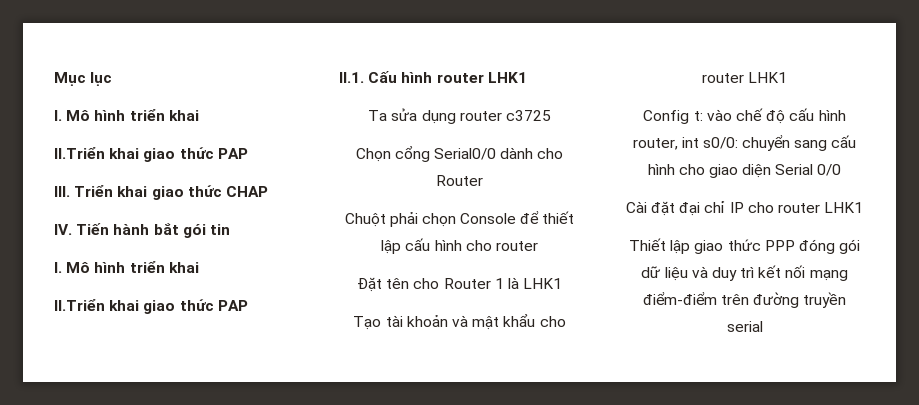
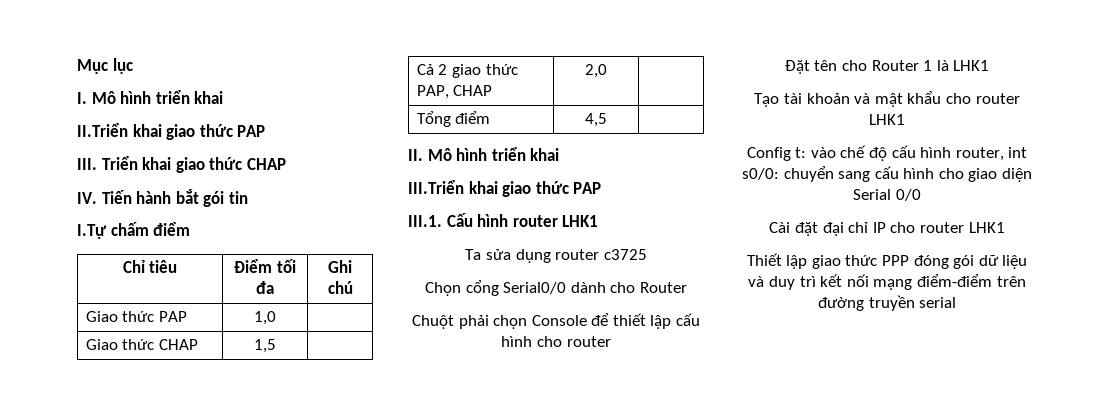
  IV. Tiến hành bắt gói tin
- I. Mô hình triển khai
- II.Triển khai giao thức PAP
- II.1. Cấu hình router LHK1
+ I.Tự chấm điểm
+ Chỉ tiêu | Điểm tối đa | Ghi chú
+ Giao thức PAP | 1,0 |
+ Giao thức CHAP | 1,5 |
+ Cả 2 giao thức PAP, CHAP | 2,0 |
+ Tổng điểm | 4,5 |
+ II. Mô hình triển khai
+ III.Triển khai giao thức PAP
+ III.1. Cấu hình router LHK1

